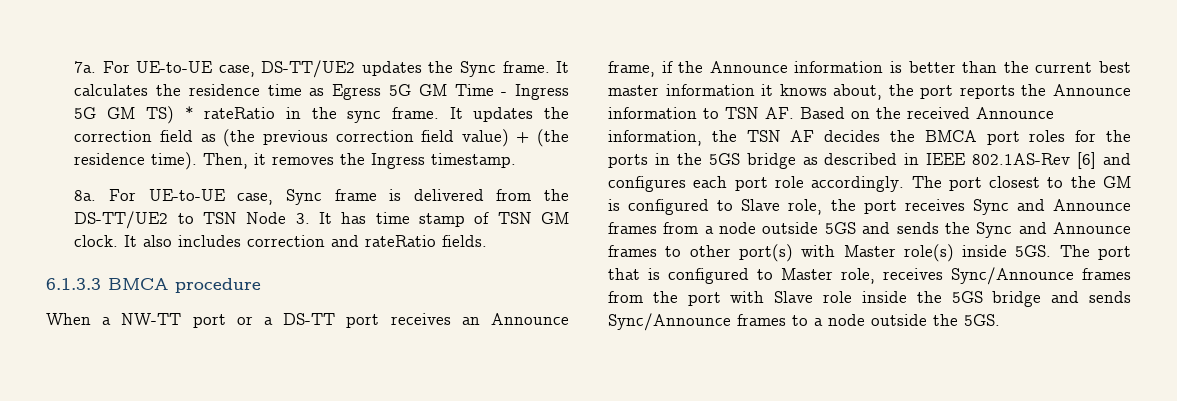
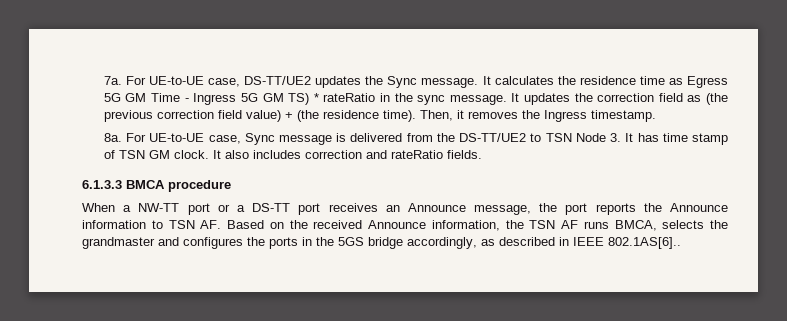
- For UE-to-UE case, DS-TT/UE2 updates the Sync frame.
+ For UE-to-UE case, DS-TT/UE2 updates the Sync message.
- It calculates the residence time as Egress 5G GM Time - Ingress 5G GM TS) * rateRatio in the sync frame.
+ It calculates the residence time as Egress 5G GM Time - Ingress 5G GM TS) * rateRatio in the sync message.
- For UE-to-UE case, Sync frame is delivered from the DS-TT/UE2 to TSN Node 3. It has time stamp of TSN GM clock.
+ For UE-to-UE case, Sync message is delivered from the DS-TT/UE2 to TSN Node 3. It has time stamp of TSN GM clock.
- When a NW-TT port or a DS-TT port receives an Announce frame, if the Announce information is better than the current best master information it knows about, the port reports the Announce information to TSN AF. Based on the received Announce information, the TSN AF decides the BMCA port roles for the ports in the 5GS bridge as described in IEEE 802.1AS-Rev [6] and configures each port role accordingly. The port closest to the GM is configured to Slave role, the port receives Sync and Announce frames from a node outside 5GS and sends the Sync and Announce frames to other port(s) with Master role(s) inside 5GS. The port that is configured to Master role, receives Sync/Announce frames from the port with Slave role inside the 5GS bridge and sends Sync/Announce frames to a node outside the 5GS.
+ When a NW-TT port or a DS-TT port receives an Announce message, the port reports the Announce information to TSN AF. Based on the received Announce information, the TSN AF runs BMCA, selects the grandmaster and configures the ports in the 5GS bridge accordingly, as described in IEEE 802.1AS[6]..

